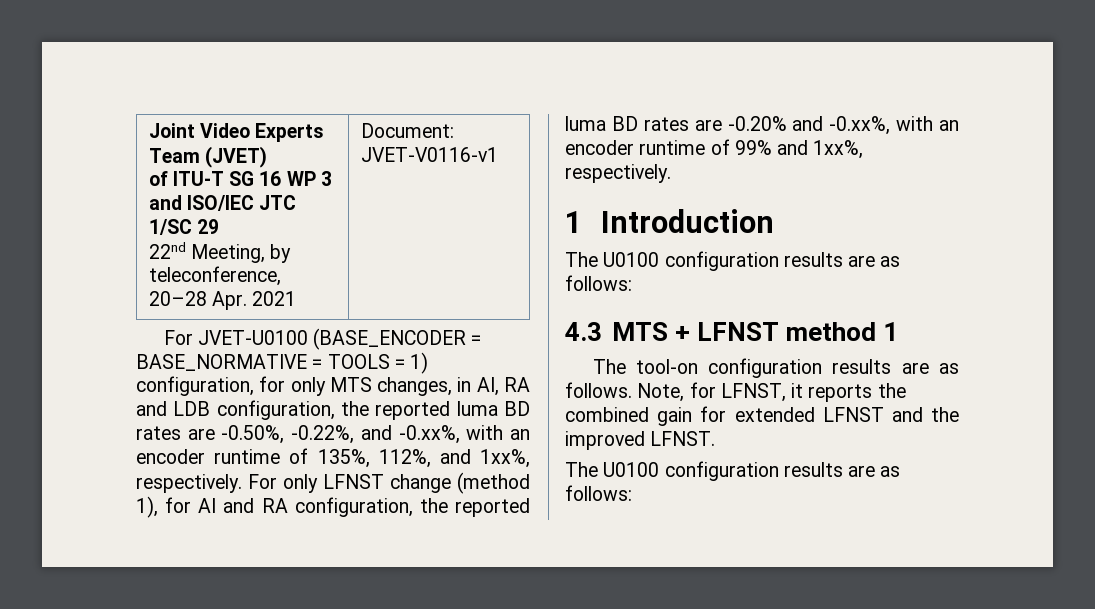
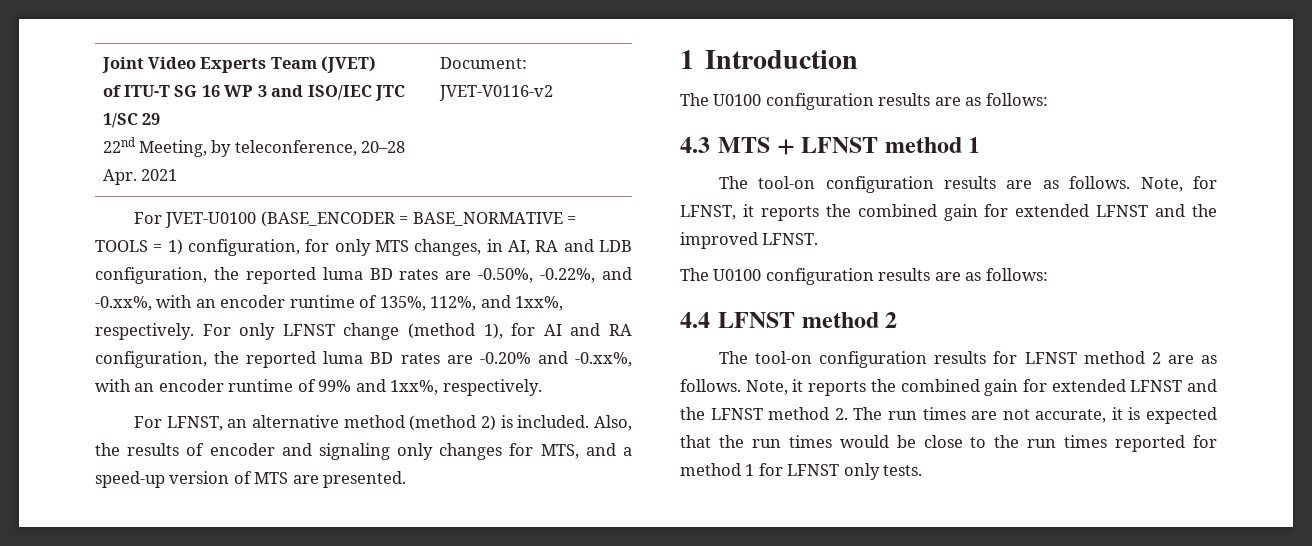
  Joint Video Experts Team (JVET)
  of ITU-T SG 16 WP 3 and ISO/IEC JTC 1/SC 29
- 22nd Meeting, by teleconference, 20–28 Apr. 2021 | Document: JVET-V0116-v1
+ 22nd Meeting, by teleconference, 20–28 Apr. 2021 | Document: JVET-V0116-v2
+ For LFNST, an alternative method (method 2) is included. Also, the results of encoder and signaling only changes for MTS, and a speed-up version of MTS are presented.
+ 4.4 LFNST method 2
+ The tool-on configuration results for LFNST method 2 are as follows. Note, it reports the combined gain for extended LFNST and the LFNST method 2. The run times are not accurate, it is expected that the run times would be close to the run times reported for method 1 for LFNST only tests.

